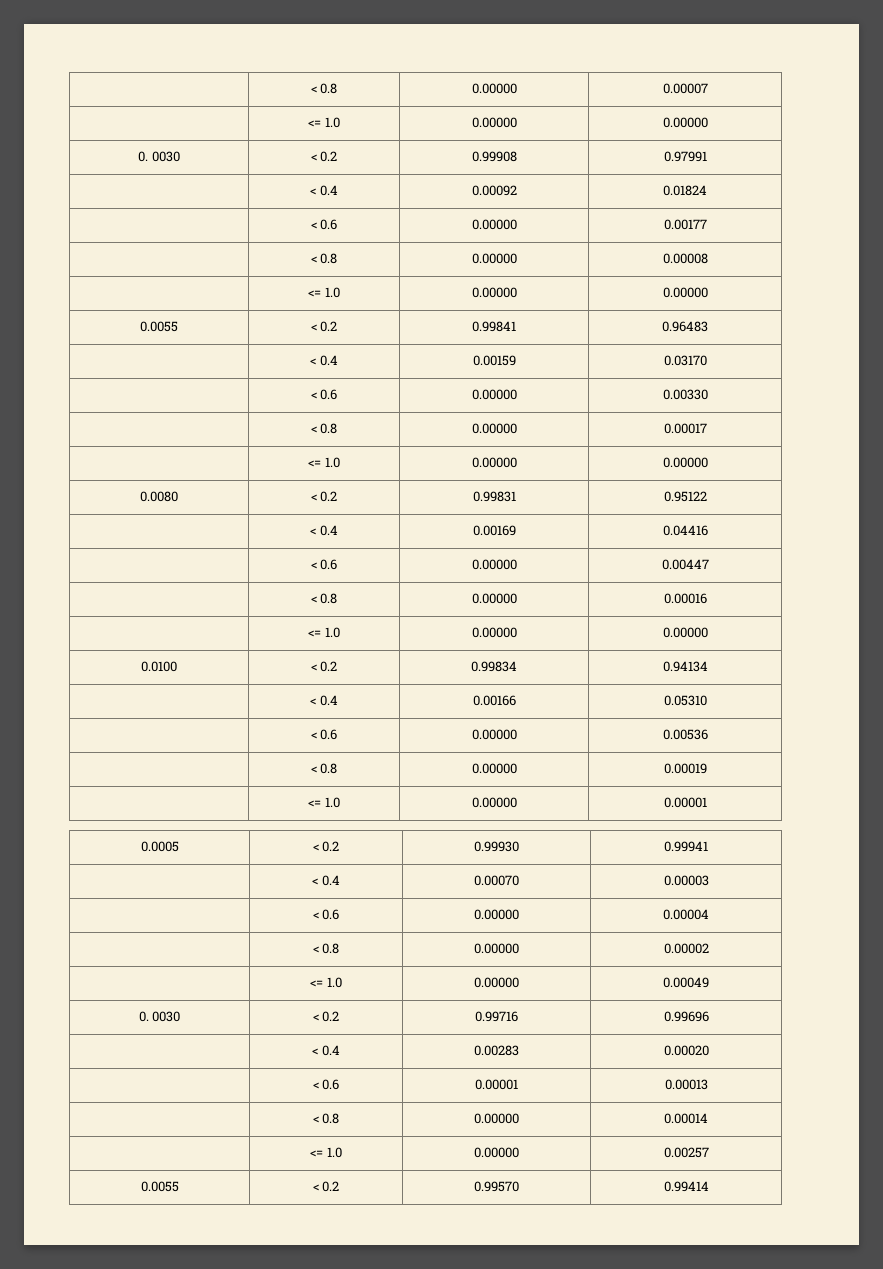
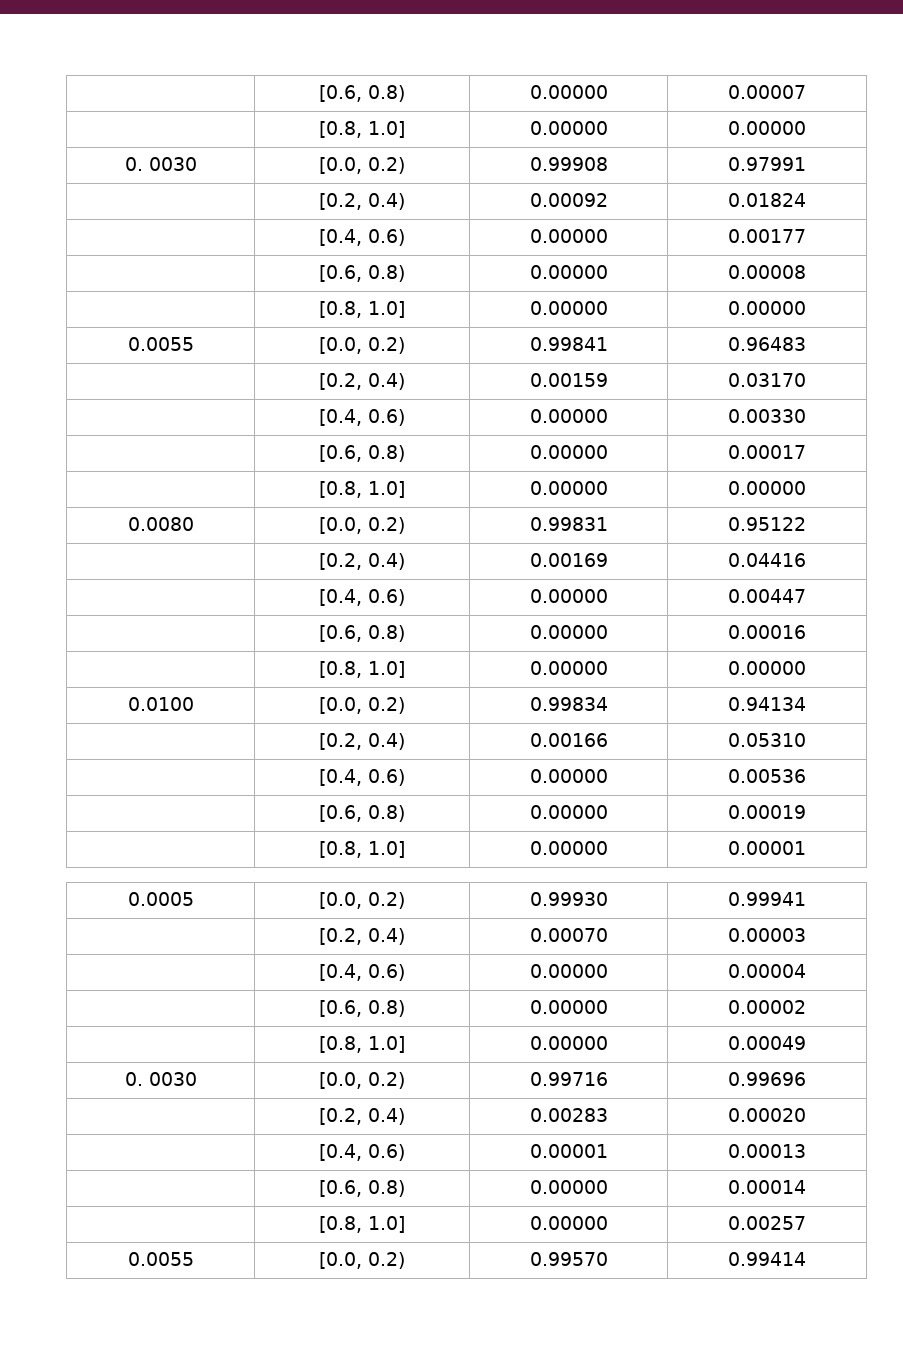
- | < 0.8 | 0.00000 | 0.00007
- | <= 1.0 | 0.00000 | 0.00000
+ | [0.6, 0.8) | 0.00000 | 0.00007
+ | [0.8, 1.0] | 0.00000 | 0.00000
- 0. 0030 | < 0.2 | 0.99908 | 0.97991
+ 0. 0030 | [0.0, 0.2) | 0.99908 | 0.97991
- | < 0.4 | 0.00092 | 0.01824
+ | [0.2, 0.4) | 0.00092 | 0.01824
- | < 0.6 | 0.00000 | 0.00177
+ | [0.4, 0.6) | 0.00000 | 0.00177
- | < 0.8 | 0.00000 | 0.00008
- | <= 1.0 | 0.00000 | 0.00000
+ | [0.6, 0.8) | 0.00000 | 0.00008
+ | [0.8, 1.0] | 0.00000 | 0.00000
- 0.0055 | < 0.2 | 0.99841 | 0.96483
+ 0.0055 | [0.0, 0.2) | 0.99841 | 0.96483
- | < 0.4 | 0.00159 | 0.03170
+ | [0.2, 0.4) | 0.00159 | 0.03170
- | < 0.6 | 0.00000 | 0.00330
+ | [0.4, 0.6) | 0.00000 | 0.00330
- | < 0.8 | 0.00000 | 0.00017
- | <= 1.0 | 0.00000 | 0.00000
+ | [0.6, 0.8) | 0.00000 | 0.00017
+ | [0.8, 1.0] | 0.00000 | 0.00000
- 0.0080 | < 0.2 | 0.99831 | 0.95122
+ 0.0080 | [0.0, 0.2) | 0.99831 | 0.95122
- | < 0.4 | 0.00169 | 0.04416
+ | [0.2, 0.4) | 0.00169 | 0.04416
- | < 0.6 | 0.00000 | 0.00447
+ | [0.4, 0.6) | 0.00000 | 0.00447
- | < 0.8 | 0.00000 | 0.00016
- | <= 1.0 | 0.00000 | 0.00000
+ | [0.6, 0.8) | 0.00000 | 0.00016
+ | [0.8, 1.0] | 0.00000 | 0.00000
- 0.0100 | < 0.2 | 0.99834 | 0.94134
+ 0.0100 | [0.0, 0.2) | 0.99834 | 0.94134
- | < 0.4 | 0.00166 | 0.05310
+ | [0.2, 0.4) | 0.00166 | 0.05310
- | < 0.6 | 0.00000 | 0.00536
+ | [0.4, 0.6) | 0.00000 | 0.00536
- | < 0.8 | 0.00000 | 0.00019
+ | [0.6, 0.8) | 0.00000 | 0.00019
- | <= 1.0 | 0.00000 | 0.00001
+ | [0.8, 1.0] | 0.00000 | 0.00001
- 0.0005 | < 0.2 | 0.99930 | 0.99941
+ 0.0005 | [0.0, 0.2) | 0.99930 | 0.99941
- | < 0.4 | 0.00070 | 0.00003
+ | [0.2, 0.4) | 0.00070 | 0.00003
- | < 0.6 | 0.00000 | 0.00004
+ | [0.4, 0.6) | 0.00000 | 0.00004
- | < 0.8 | 0.00000 | 0.00002
+ | [0.6, 0.8) | 0.00000 | 0.00002
- | <= 1.0 | 0.00000 | 0.00049
+ | [0.8, 1.0] | 0.00000 | 0.00049
- 0. 0030 | < 0.2 | 0.99716 | 0.99696
+ 0. 0030 | [0.0, 0.2) | 0.99716 | 0.99696
- | < 0.4 | 0.00283 | 0.00020
+ | [0.2, 0.4) | 0.00283 | 0.00020
- | < 0.6 | 0.00001 | 0.00013
+ | [0.4, 0.6) | 0.00001 | 0.00013
- | < 0.8 | 0.00000 | 0.00014
+ | [0.6, 0.8) | 0.00000 | 0.00014
- | <= 1.0 | 0.00000 | 0.00257
+ | [0.8, 1.0] | 0.00000 | 0.00257
- 0.0055 | < 0.2 | 0.99570 | 0.99414
+ 0.0055 | [0.0, 0.2) | 0.99570 | 0.99414

